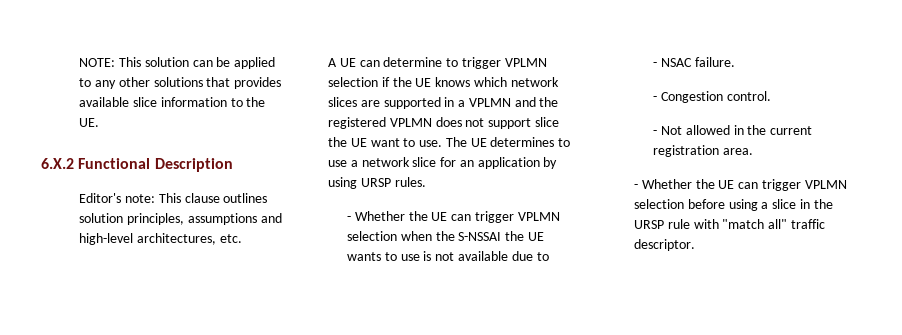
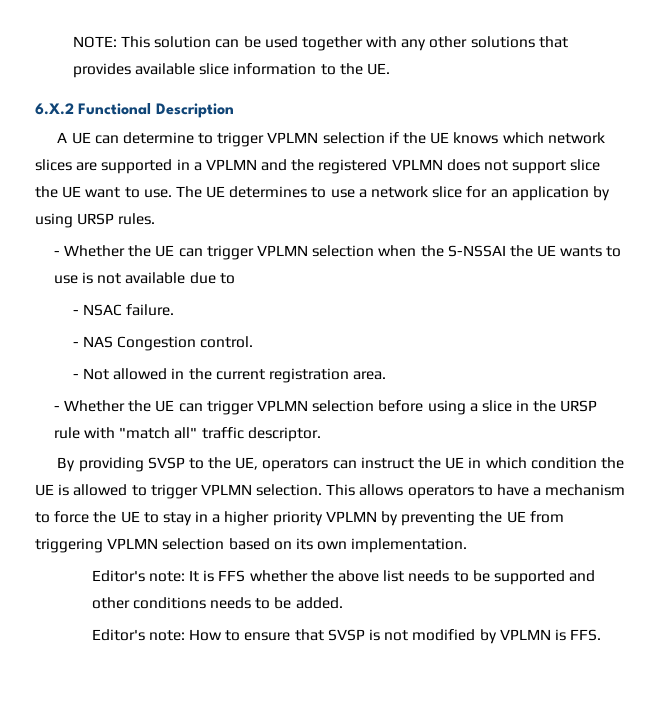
- NOTE: This solution can be applied to any other solutions that provides available slice information to the UE.
+ NOTE: This solution can be used together with any other solutions that provides available slice information to the UE.
- Editor's note: This clause outlines solution principles, assumptions and high-level architectures, etc.
- - Congestion control.
+ - NAS Congestion control.
+ By providing SVSP to the UE, operators can instruct the UE in which condition the UE is allowed to trigger VPLMN selection. This allows operators to have a mechanism to force the UE to stay in a higher priority VPLMN by preventing the UE from triggering VPLMN selection based on its own implementation.
+ Editor's note: It is FFS whether the above list needs to be supported and other conditions needs to be added.
+ Editor's note: How to ensure that SVSP is not modified by VPLMN is FFS.

